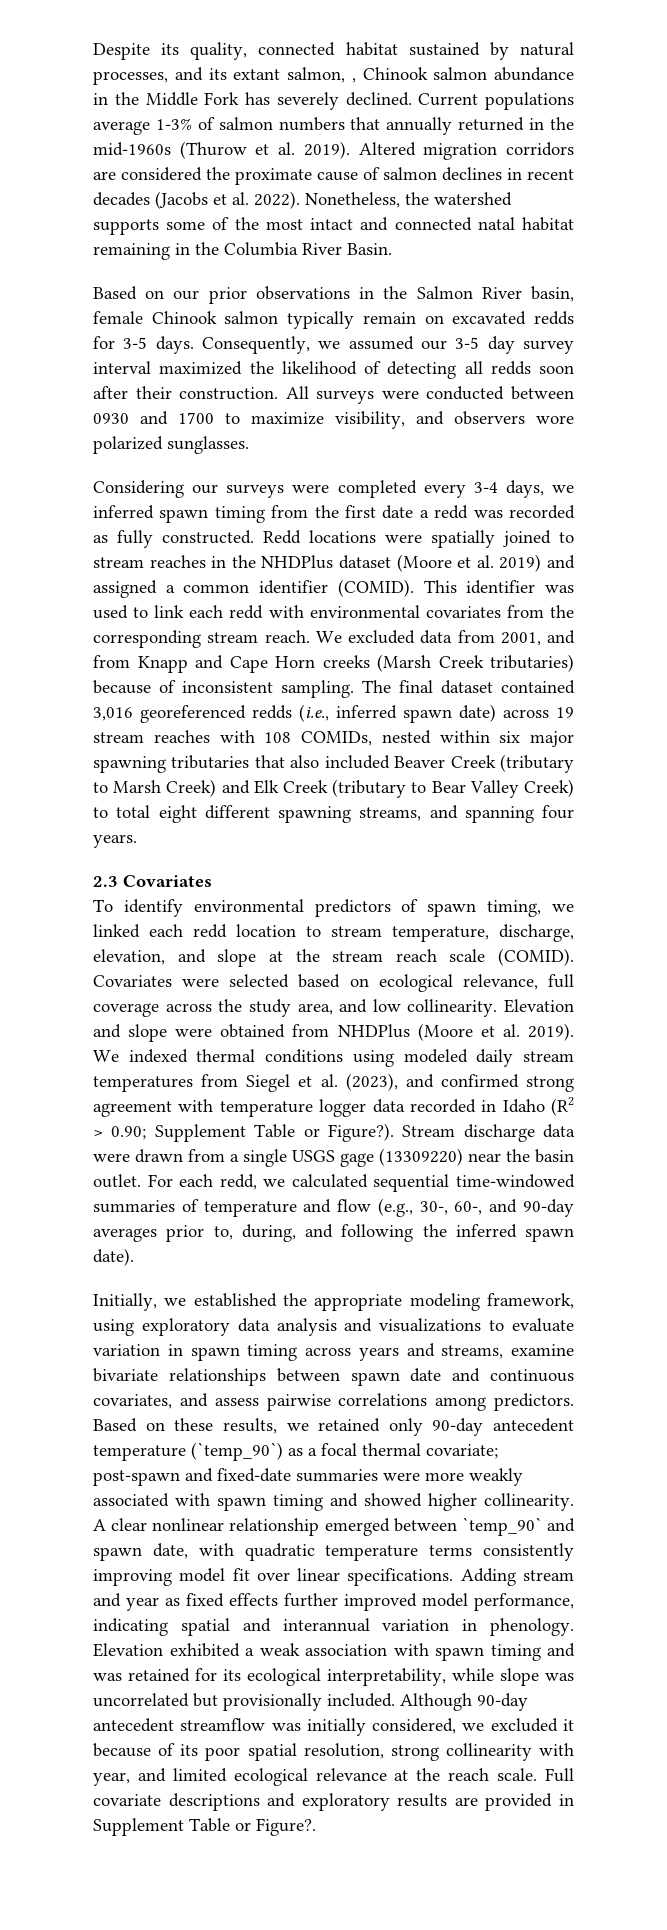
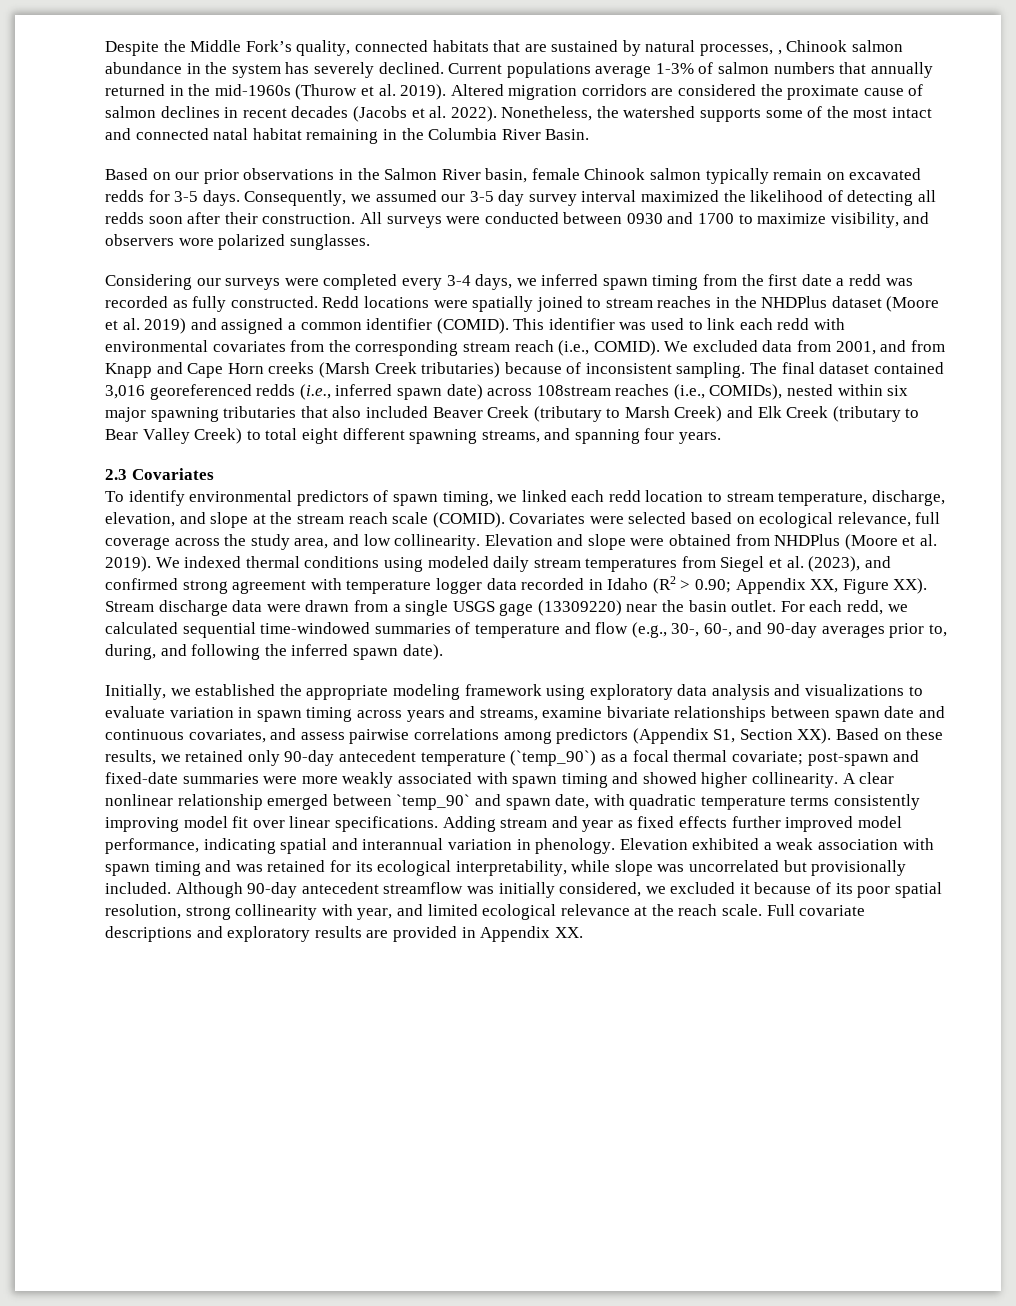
- Despite its quality, connected habitat sustained by natural processes, and its extant salmon, , Chinook salmon abundance in the Middle Fork has severely declined.
+ Despite the Middle Fork’s quality, connected habitats that are sustained by natural processes, , Chinook salmon abundance in the system has severely declined.
- This identifier was used to link each redd with environmental covariates from the corresponding stream reach.
+ This identifier was used to link each redd with environmental covariates from the corresponding stream reach (i.e., COMID).
- The final dataset contained 3,016 georeferenced redds (i.e., inferred spawn date) across 19 stream reaches with 108 COMIDs, nested within six major spawning tributaries that also included Beaver Creek (tributary to Marsh Creek) and Elk Creek (tributary to Bear Valley Creek) to total eight different spawning streams, and spanning four years.
+ The final dataset contained 3,016 georeferenced redds (i.e., inferred spawn date) across 108stream reaches (i.e., COMIDs), nested within six major spawning tributaries that also included Beaver Creek (tributary to Marsh Creek) and Elk Creek (tributary to Bear Valley Creek) to total eight different spawning streams, and spanning four years.
- We indexed thermal conditions using modeled daily stream temperatures from Siegel et al. (2023), and confirmed strong agreement with temperature logger data recorded in Idaho (R2 > 0.90; Supplement Table or Figure?). Stream discharge data were drawn from a single USGS gage (13309220) near the basin outlet.
+ We indexed thermal conditions using modeled daily stream temperatures from Siegel et al. (2023), and confirmed strong agreement with temperature logger data recorded in Idaho (R2 > 0.90; Appendix XX, Figure XX). Stream discharge data were drawn from a single USGS gage (13309220) near the basin outlet.
- Initially, we established the appropriate modeling framework, using exploratory data analysis and visualizations to evaluate variation in spawn timing across years and streams, examine bivariate relationships between spawn date and continuous covariates, and assess pairwise correlations among predictors. Based on these results, we retained only 90-day antecedent temperature (`temp_90`) as a focal thermal covariate;
+ Initially, we established the appropriate modeling framework using exploratory data analysis and visualizations to evaluate variation in spawn timing across years and streams, examine bivariate relationships between spawn date and continuous covariates, and assess pairwise correlations among predictors (Appendix S1, Section XX). Based on these results, we retained only 90-day antecedent temperature (`temp_90`) as a focal thermal covariate;
- Full covariate descriptions and exploratory results are provided in Supplement Table or Figure?.
+ Full covariate descriptions and exploratory results are provided in Appendix XX.

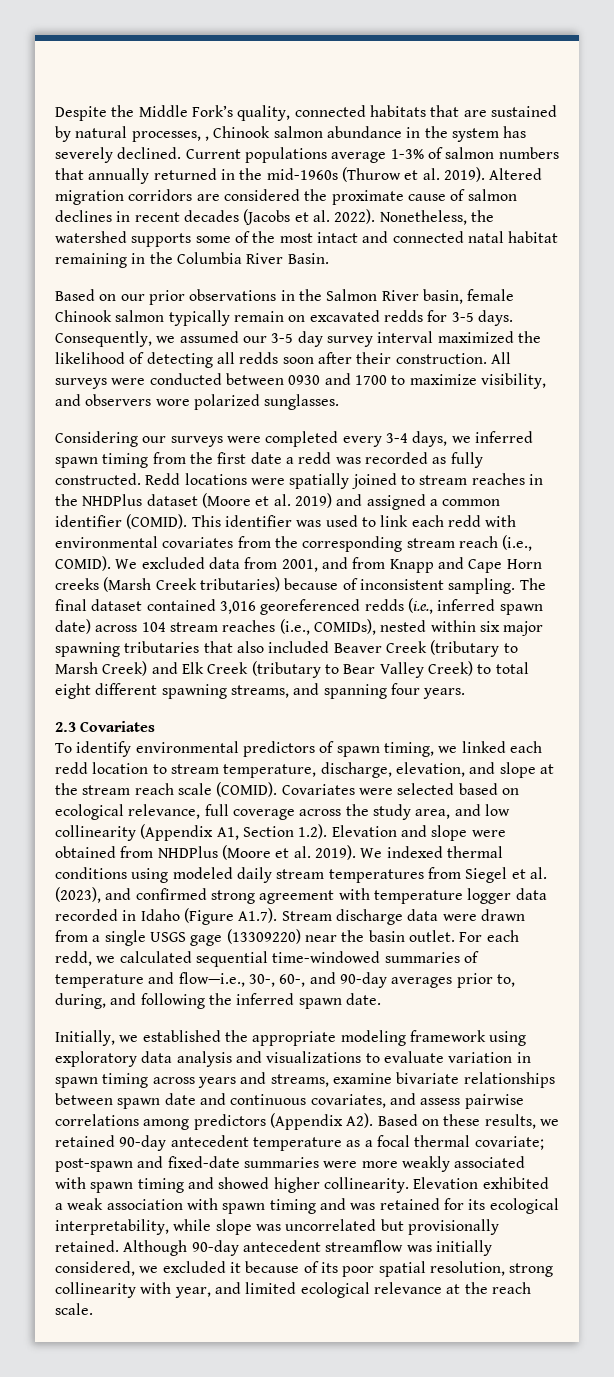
- The final dataset contained 3,016 georeferenced redds (i.e., inferred spawn date) across 108stream reaches (i.e., COMIDs), nested within six major spawning tributaries that also included Beaver Creek (tributary to Marsh Creek) and Elk Creek (tributary to Bear Valley Creek) to total eight different spawning streams, and spanning four years.
+ The final dataset contained 3,016 georeferenced redds (i.e., inferred spawn date) across 104 stream reaches (i.e., COMIDs), nested within six major spawning tributaries that also included Beaver Creek (tributary to Marsh Creek) and Elk Creek (tributary to Bear Valley Creek) to total eight different spawning streams, and spanning four years.
- Covariates were selected based on ecological relevance, full coverage across the study area, and low collinearity. Elevation and slope were obtained from NHDPlus (Moore et al. 2019).
+ Covariates were selected based on ecological relevance, full coverage across the study area, and low collinearity (Appendix A1, Section 1.2). Elevation and slope were obtained from NHDPlus (Moore et al. 2019).
- We indexed thermal conditions using modeled daily stream temperatures from Siegel et al. (2023), and confirmed strong agreement with temperature logger data recorded in Idaho (R2 > 0.90; Appendix XX, Figure XX). Stream discharge data were drawn from a single USGS gage (13309220) near the basin outlet.
+ We indexed thermal conditions using modeled daily stream temperatures from Siegel et al. (2023), and confirmed strong agreement with temperature logger data recorded in Idaho (Figure A1.7). Stream discharge data were drawn from a single USGS gage (13309220) near the basin outlet.
- For each redd, we calculated sequential time-windowed summaries of temperature and flow (e.g., 30-, 60-, and 90-day averages prior to, during, and following the inferred spawn date).
+ For each redd, we calculated sequential time-windowed summaries of temperature and flow—i.e., 30-, 60-, and 90-day averages prior to, during, and following the inferred spawn date.
- Initially, we established the appropriate modeling framework using exploratory data analysis and visualizations to evaluate variation in spawn timing across years and streams, examine bivariate relationships between spawn date and continuous covariates, and assess pairwise correlations among predictors (Appendix S1, Section XX). Based on these results, we retained only 90-day antecedent temperature (`temp_90`) as a focal thermal covariate;
+ Initially, we established the appropriate modeling framework using exploratory data analysis and visualizations to evaluate variation in spawn timing across years and streams, examine bivariate relationships between spawn date and continuous covariates, and assess pairwise correlations among predictors (Appendix A2). Based on these results, we retained 90-day antecedent temperature as a focal thermal covariate;
- A clear nonlinear relationship emerged between `temp_90` and spawn date, with quadratic temperature terms consistently improving model fit over linear specifications. Adding stream and year as fixed effects further improved model performance, indicating spatial and interannual variation in phenology.
- Elevation exhibited a weak association with spawn timing and was retained for its ecological interpretability, while slope was uncorrelated but provisionally included.
+ Elevation exhibited a weak association with spawn timing and was retained for its ecological interpretability, while slope was uncorrelated but provisionally retained.
- Full covariate descriptions and exploratory results are provided in Appendix XX.

